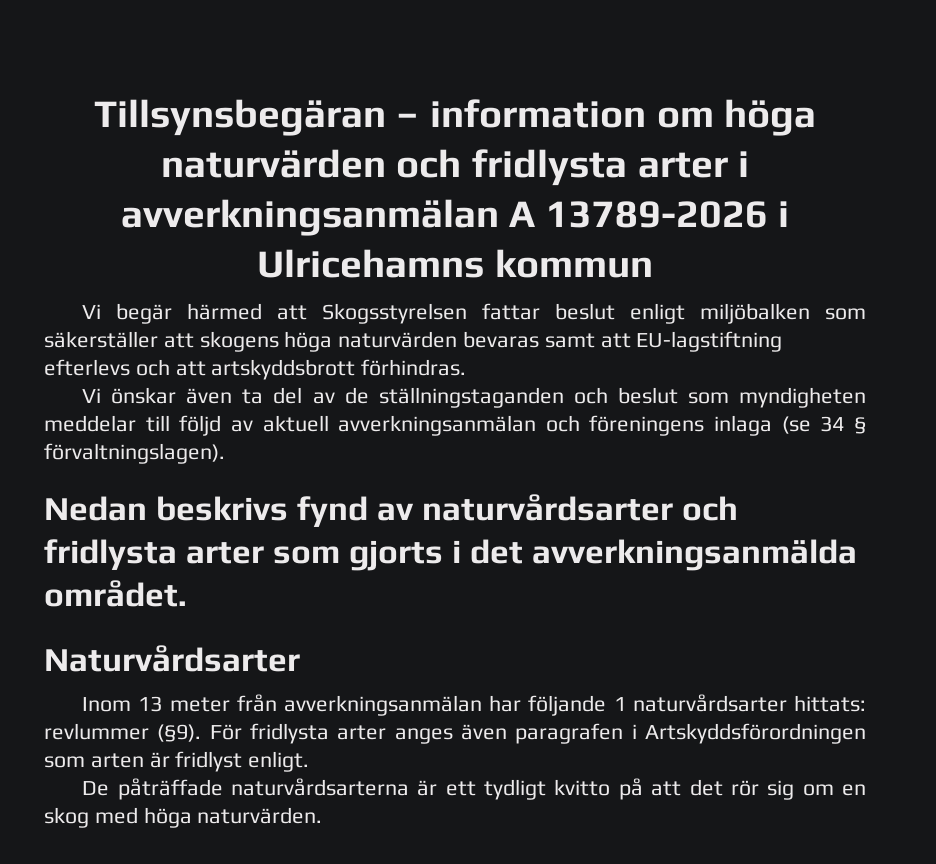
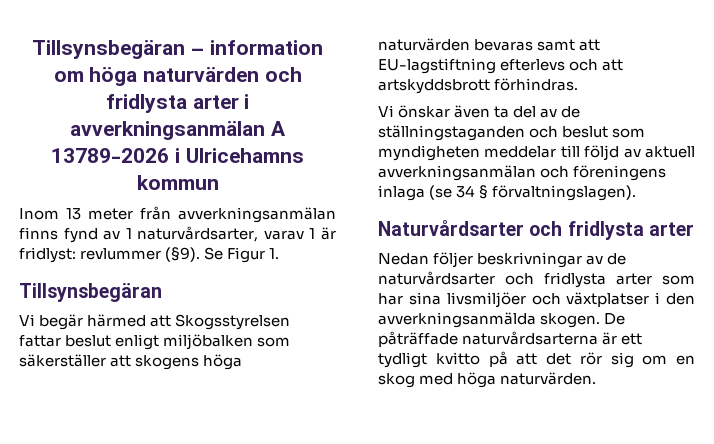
+ Inom 13 meter från avverkningsanmälan finns fynd av 1 naturvårdsarter, varav 1 är fridlyst: revlummer (§9). Se Figur 1.
+ Tillsynsbegäran
- Nedan beskrivs fynd av naturvårdsarter och fridlysta arter som gjorts i det avverkningsanmälda området.
- Naturvårdsarter
- Inom 13 meter från avverkningsanmälan har följande 1 naturvårdsarter hittats: revlummer (§9). För fridlysta arter anges även paragrafen i Artskyddsförordningen som arten är fridlyst enligt.
- De påträffade naturvårdsarterna är ett tydligt kvitto på att det rör sig om en skog med höga naturvärden.
+ Naturvårdsarter och fridlysta arter
+ Nedan följer beskrivningar av de naturvårdsarter och fridlysta arter som har sina livsmiljöer och växtplatser i den avverkningsanmälda skogen. De påträffade naturvårdsarterna är ett tydligt kvitto på att det rör sig om en skog med höga naturvärden.

